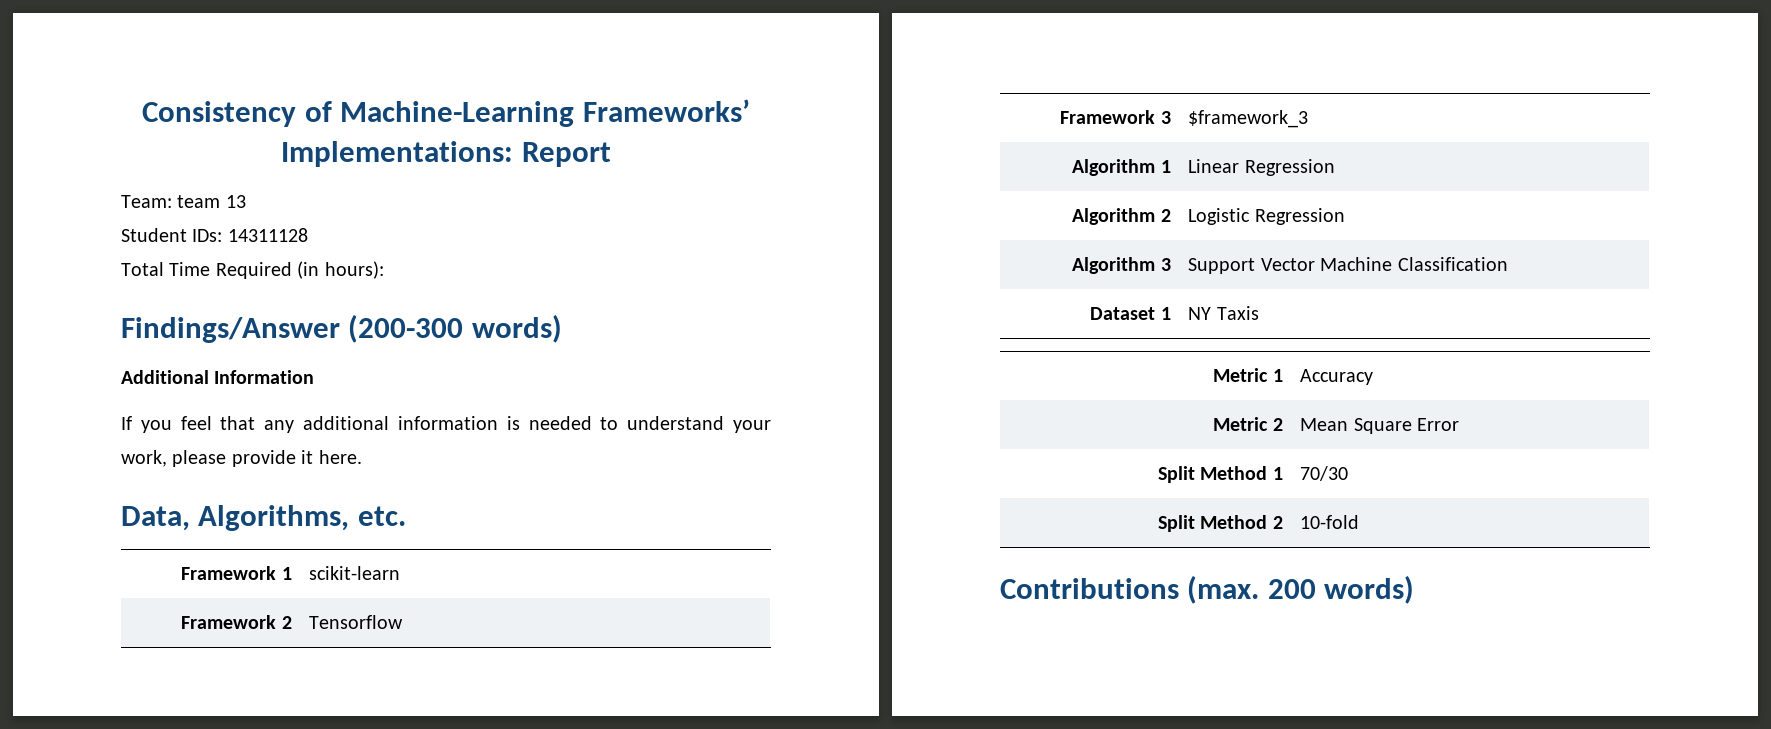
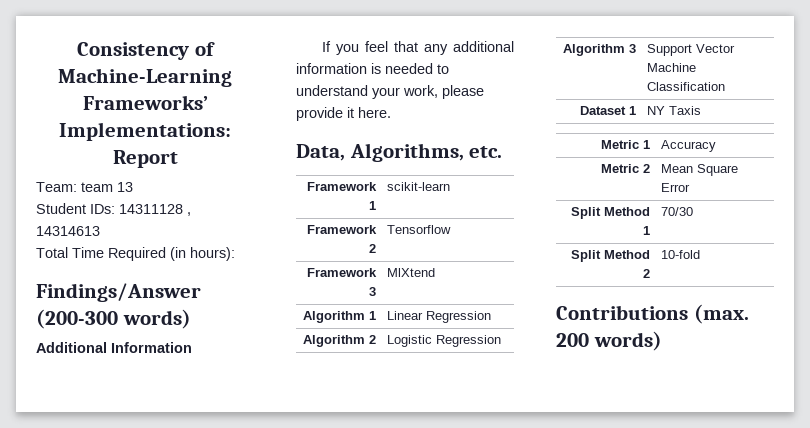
- Student IDs: 14311128
+ Student IDs: 14311128 , 14314613
- Framework 3 | $framework_3
+ Framework 3 | MlXtend

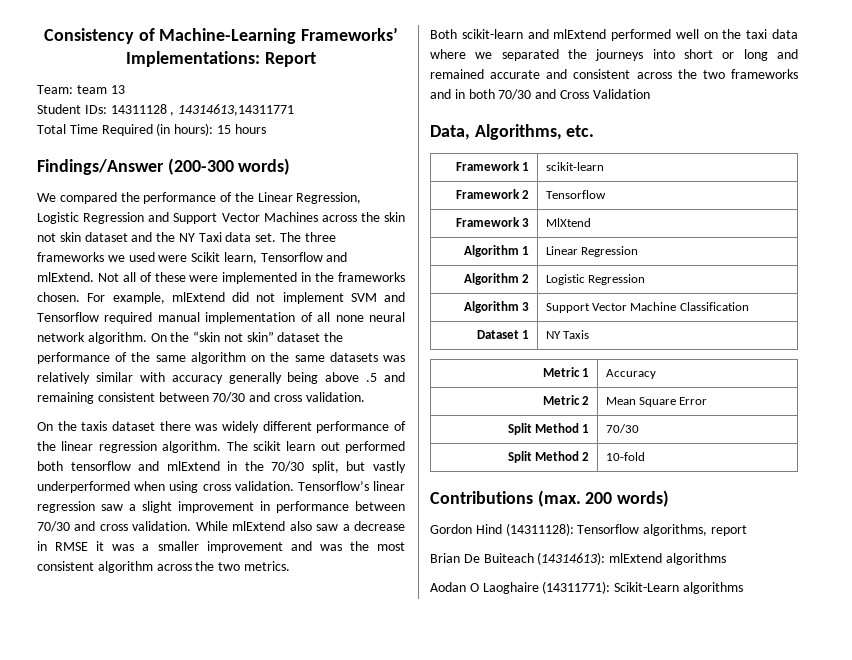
- Student IDs: 14311128 , 14314613
+ Student IDs: 14311128 , 14314613,14311771
- Total Time Required (in hours):
+ Total Time Required (in hours): 15 hours
- Additional Information
- If you feel that any additional information is needed to understand your work, please provide it here.
+ We compared the performance of the Linear Regression, Logistic Regression and Support Vector Machines across the skin not skin dataset and the NY Taxi data set. The three frameworks we used were Scikit learn, Tensorflow and mlExtend. Not all of these were implemented in the frameworks chosen. For example, mlExtend did not implement SVM and Tensorflow required manual implementation of all none neural network algorithm. On the “skin not skin” dataset the performance of the same algorithm on the same datasets was relatively similar with accuracy generally being above .5 and remaining consistent between 70/30 and cross validation.
+ On the taxis dataset there was widely different performance of the linear regression algorithm. The scikit learn out performed both tensorflow and mlExtend in the 70/30 split, but vastly underperformed when using cross validation. Tensorflow’s linear regression saw a slight improvement in performance between 70/30 and cross validation. While mlExtend also saw a decrease in RMSE it was a smaller improvement and was the most consistent algorithm across the two metrics.
+ Both scikit-learn and mlExtend performed well on the taxi data where we separated the journeys into short or long and remained accurate and consistent across the two frameworks and in both 70/30 and Cross Validation
+ Gordon Hind (14311128): Tensorflow algorithms, report
+ Brian De Buiteach (14314613): mlExtend algorithms
+ Aodan O Laoghaire (14311771): Scikit-Learn algorithms

